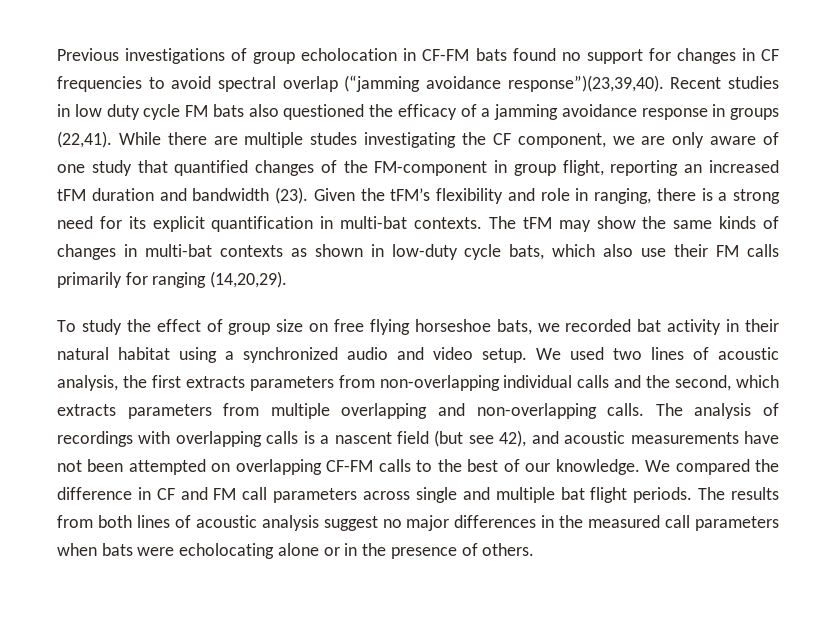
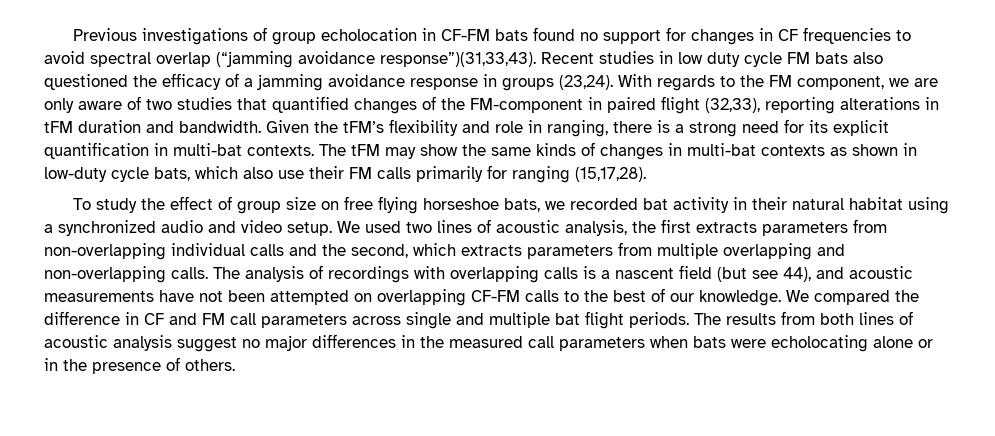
- Previous investigations of group echolocation in CF-FM bats found no support for changes in CF frequencies to avoid spectral overlap (“jamming avoidance response”)(23,39,40).
+ Previous investigations of group echolocation in CF-FM bats found no support for changes in CF frequencies to avoid spectral overlap (“jamming avoidance response”)(31,33,43).
- Recent studies in low duty cycle FM bats also questioned the efficacy of a jamming avoidance response in groups (22,41). While there are multiple studes investigating the CF component, we are only aware of one study that quantified changes of the FM-component in group flight, reporting an increased tFM duration and bandwidth (23).
+ Recent studies in low duty cycle FM bats also questioned the efficacy of a jamming avoidance response in groups (23,24). With regards to the FM component, we are only aware of two studies that quantified changes of the FM-component in paired flight (32,33), reporting alterations in tFM duration and bandwidth.
- The tFM may show the same kinds of changes in multi-bat contexts as shown in low-duty cycle bats, which also use their FM calls primarily for ranging (14,20,29).
+ The tFM may show the same kinds of changes in multi-bat contexts as shown in low-duty cycle bats, which also use their FM calls primarily for ranging (15,17,28).
- The analysis of recordings with overlapping calls is a nascent field (but see 42), and acoustic measurements have not been attempted on overlapping CF-FM calls to the best of our knowledge.
+ The analysis of recordings with overlapping calls is a nascent field (but see 44), and acoustic measurements have not been attempted on overlapping CF-FM calls to the best of our knowledge.

